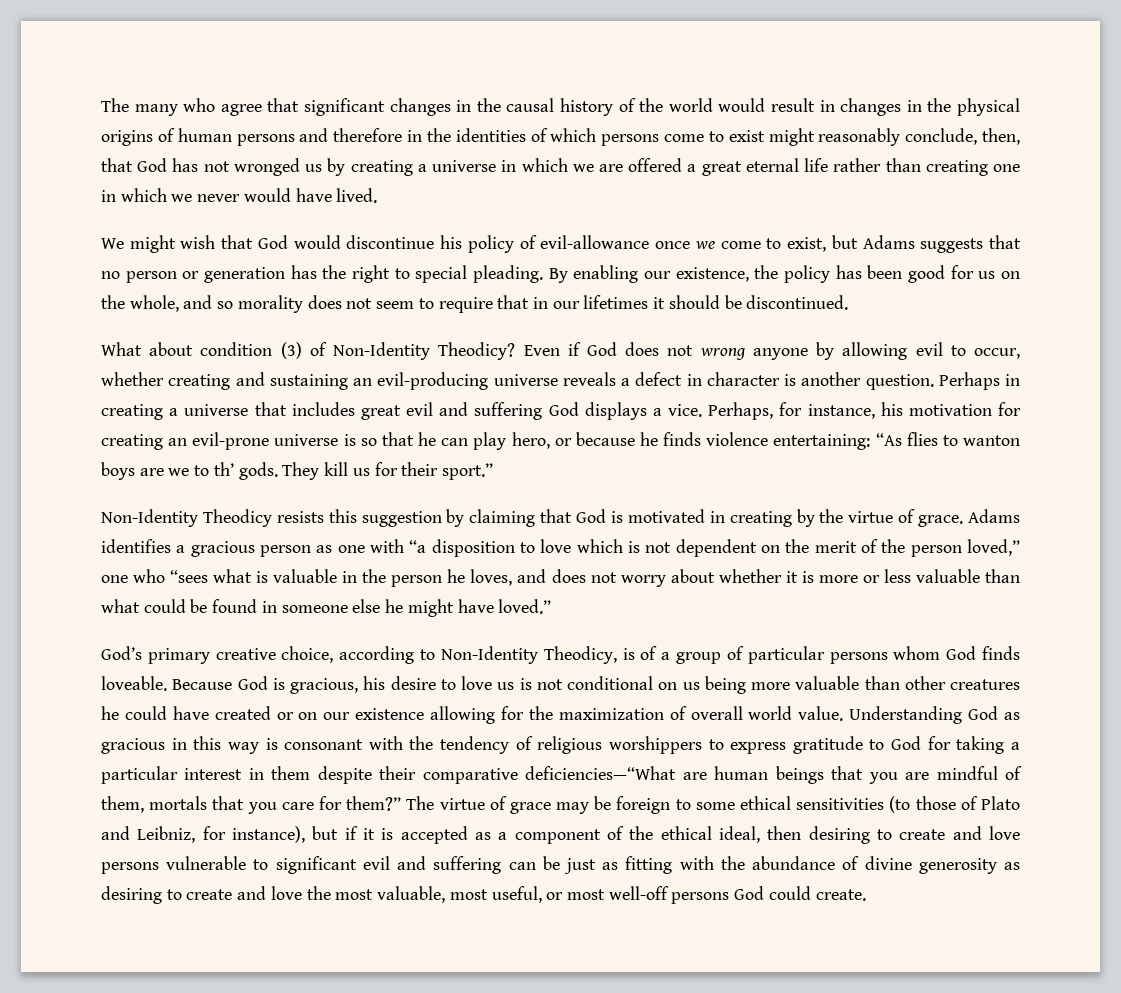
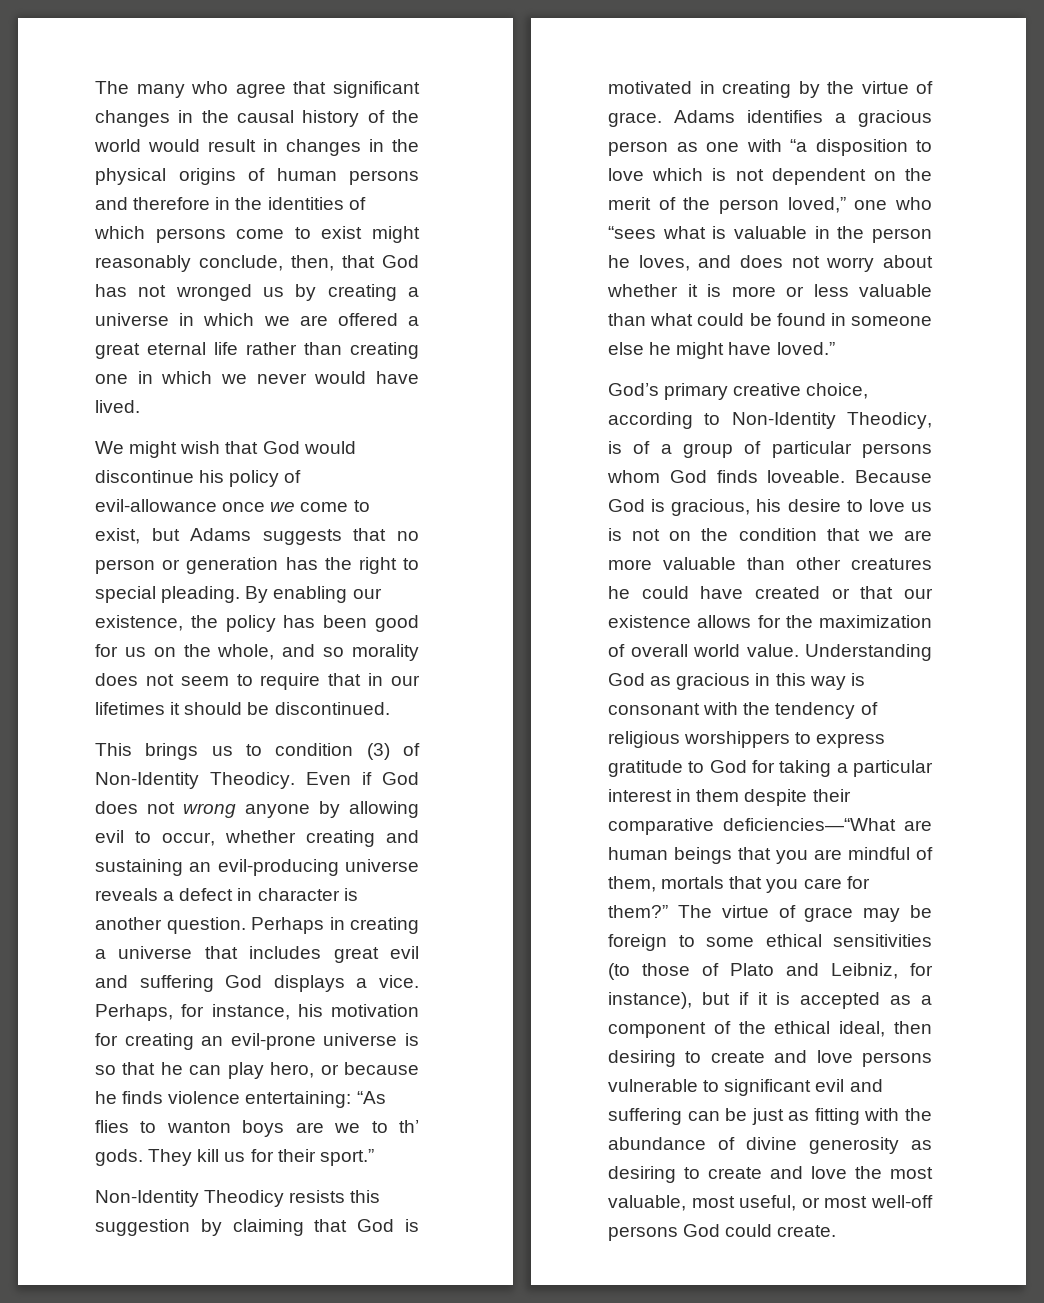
- What about condition (3) of Non-Identity Theodicy?
+ This brings us to condition (3) of Non-Identity Theodicy.
- Because God is gracious, his desire to love us is not conditional on us being more valuable than other creatures he could have created or on our existence allowing for the maximization of overall world value.
+ Because God is gracious, his desire to love us is not on the condition that we are more valuable than other creatures he could have created or that our existence allows for the maximization of overall world value.

